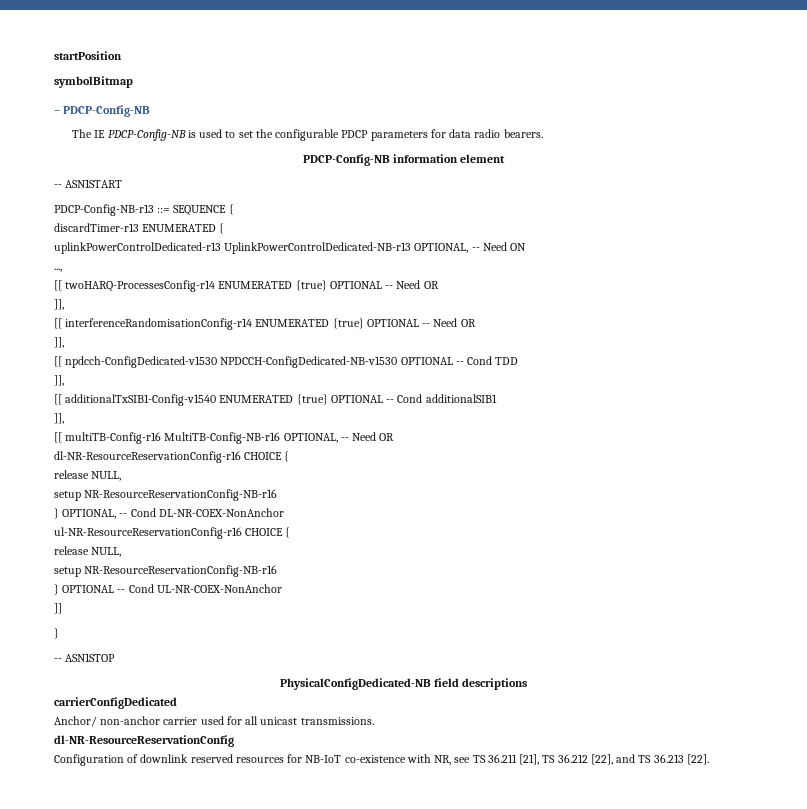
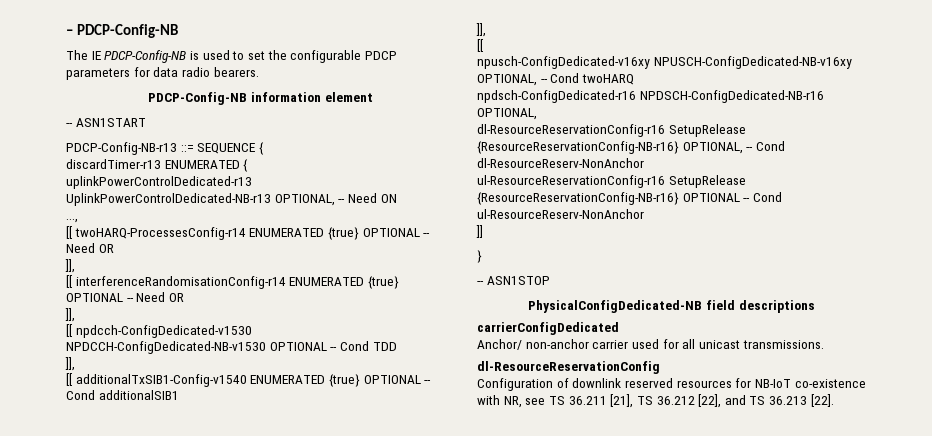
- startPosition
- symbolBitmap
  [[ additionalTxSIB1-Config-v1540 ENUMERATED {true} OPTIONAL -- Cond additionalSIB1
  ]],
- [[ multiTB-Config-r16 MultiTB-Config-NB-r16 OPTIONAL, -- Need OR
- dl-NR-ResourceReservationConfig-r16 CHOICE {
- release NULL,
- setup NR-ResourceReservationConfig-NB-r16
- } OPTIONAL, -- Cond DL-NR-COEX-NonAnchor
- ul-NR-ResourceReservationConfig-r16 CHOICE {
- release NULL,
- setup NR-ResourceReservationConfig-NB-r16
- } OPTIONAL -- Cond UL-NR-COEX-NonAnchor
+ [[
+ npusch-ConfigDedicated-v16xy NPUSCH-ConfigDedicated-NB-v16xy OPTIONAL, -- Cond twoHARQ
+ npdsch-ConfigDedicated-r16 NPDSCH-ConfigDedicated-NB-r16 OPTIONAL,
+ dl-ResourceReservationConfig-r16 SetupRelease {ResourceReservationConfig-NB-r16} OPTIONAL, -- Cond dl-ResourceReserv-NonAnchor
+ ul-ResourceReservationConfig-r16 SetupRelease {ResourceReservationConfig-NB-r16} OPTIONAL -- Cond ul-ResourceReserv-NonAnchor
- dl-NR-ResourceReservationConfig
+ dl-ResourceReservationConfig

